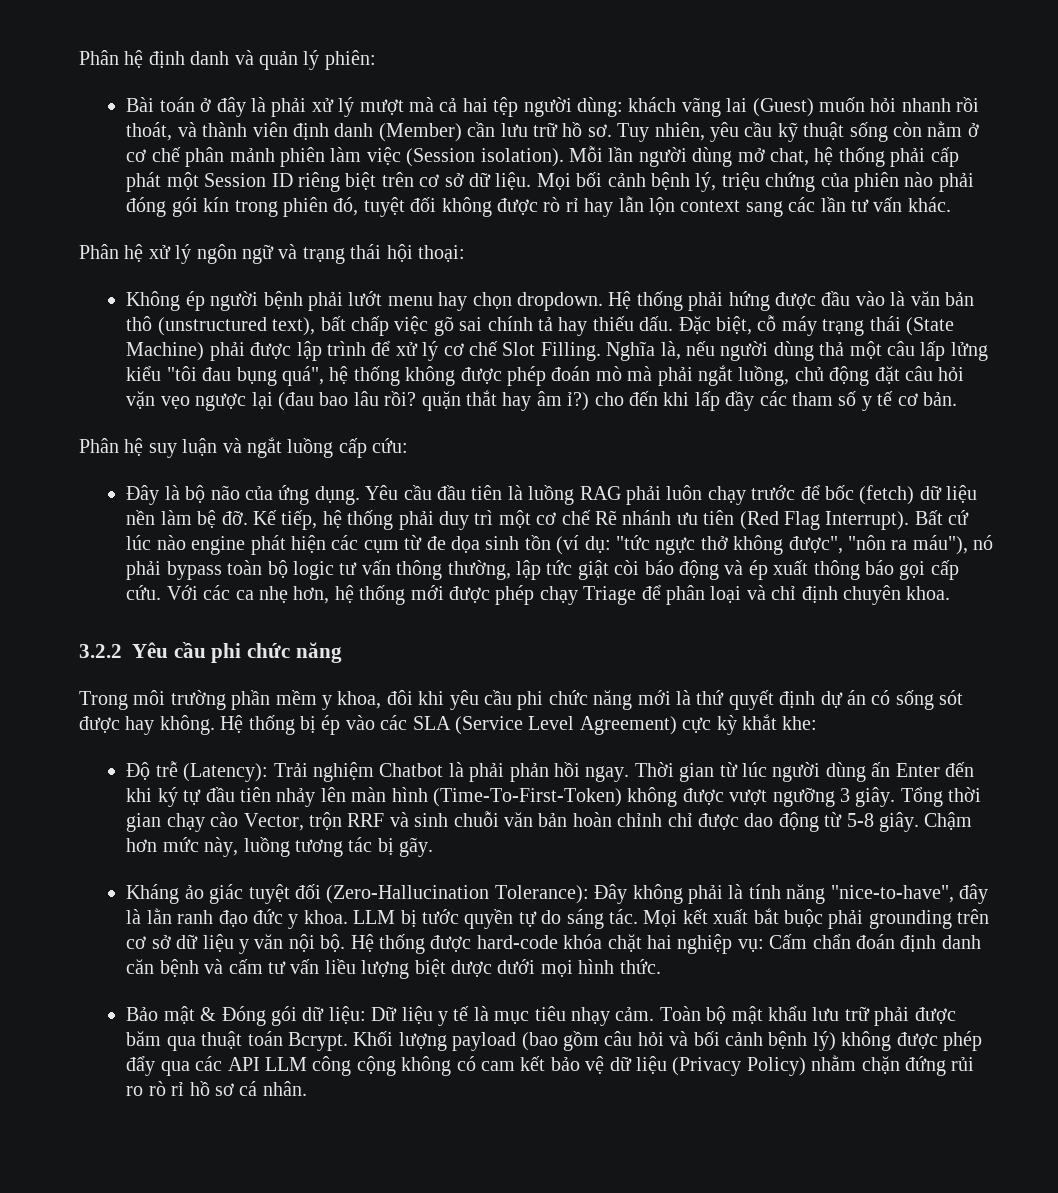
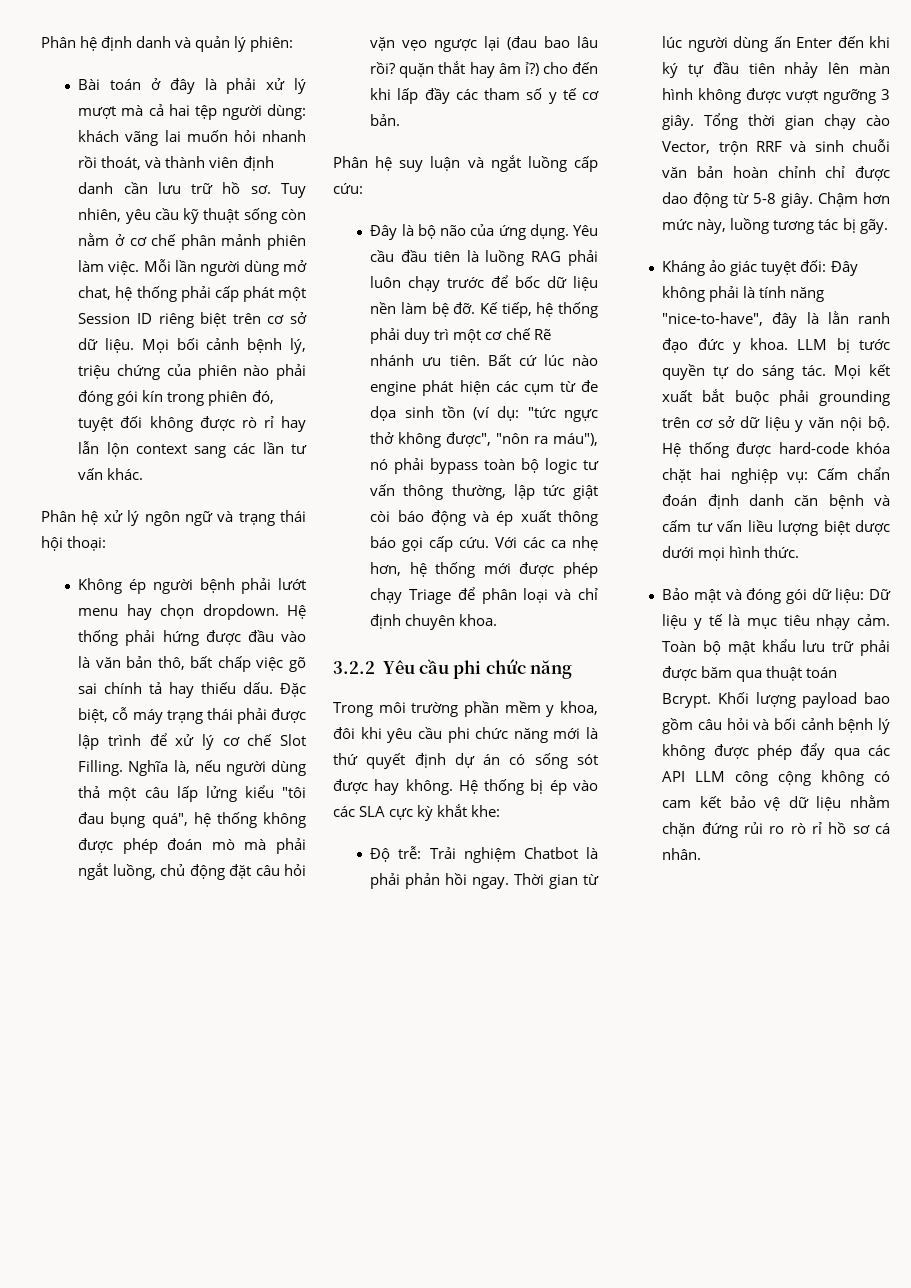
- Bài toán ở đây là phải xử lý mượt mà cả hai tệp người dùng: khách vãng lai (Guest) muốn hỏi nhanh rồi thoát, và thành viên định danh (Member) cần lưu trữ hồ sơ.
+ Bài toán ở đây là phải xử lý mượt mà cả hai tệp người dùng: khách vãng lai muốn hỏi nhanh rồi thoát, và thành viên định danh cần lưu trữ hồ sơ.
- Tuy nhiên, yêu cầu kỹ thuật sống còn nằm ở cơ chế phân mảnh phiên làm việc (Session isolation).
+ Tuy nhiên, yêu cầu kỹ thuật sống còn nằm ở cơ chế phân mảnh phiên làm việc.
- Hệ thống phải hứng được đầu vào là văn bản thô (unstructured text), bất chấp việc gõ sai chính tả hay thiếu dấu.
+ Hệ thống phải hứng được đầu vào là văn bản thô, bất chấp việc gõ sai chính tả hay thiếu dấu.
- Đặc biệt, cỗ máy trạng thái (State Machine) phải được lập trình để xử lý cơ chế Slot Filling.
+ Đặc biệt, cỗ máy trạng thái phải được lập trình để xử lý cơ chế Slot Filling.
- Yêu cầu đầu tiên là luồng RAG phải luôn chạy trước để bốc (fetch) dữ liệu nền làm bệ đỡ.
+ Yêu cầu đầu tiên là luồng RAG phải luôn chạy trước để bốc dữ liệu nền làm bệ đỡ.
- Kế tiếp, hệ thống phải duy trì một cơ chế Rẽ nhánh ưu tiên (Red Flag Interrupt).
+ Kế tiếp, hệ thống phải duy trì một cơ chế Rẽ nhánh ưu tiên.
- Hệ thống bị ép vào các SLA (Service Level Agreement) cực kỳ khắt khe:
+ Hệ thống bị ép vào các SLA cực kỳ khắt khe:
- Độ trễ (Latency): Trải nghiệm Chatbot là phải phản hồi ngay.
+ Độ trễ: Trải nghiệm Chatbot là phải phản hồi ngay.
- Thời gian từ lúc người dùng ấn Enter đến khi ký tự đầu tiên nhảy lên màn hình (Time-To-First-Token) không được vượt ngưỡng 3 giây.
+ Thời gian từ lúc người dùng ấn Enter đến khi ký tự đầu tiên nhảy lên màn hình không được vượt ngưỡng 3 giây.
- Kháng ảo giác tuyệt đối (Zero-Hallucination Tolerance): Đây không phải là tính năng "nice-to-have", đây là lằn ranh đạo đức y khoa.
+ Kháng ảo giác tuyệt đối: Đây không phải là tính năng "nice-to-have", đây là lằn ranh đạo đức y khoa.
- Bảo mật & Đóng gói dữ liệu: Dữ liệu y tế là mục tiêu nhạy cảm.
+ Bảo mật và đóng gói dữ liệu: Dữ liệu y tế là mục tiêu nhạy cảm.
- Khối lượng payload (bao gồm câu hỏi và bối cảnh bệnh lý) không được phép đẩy qua các API LLM công cộng không có cam kết bảo vệ dữ liệu (Privacy Policy) nhằm chặn đứng rủi ro rò rỉ hồ sơ cá nhân.
+ Khối lượng payload bao gồm câu hỏi và bối cảnh bệnh lý không được phép đẩy qua các API LLM công cộng không có cam kết bảo vệ dữ liệu nhằm chặn đứng rủi ro rò rỉ hồ sơ cá nhân.

